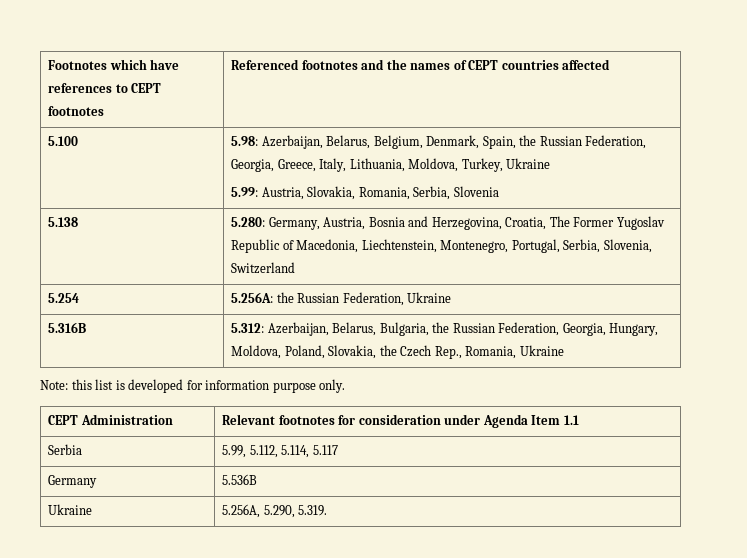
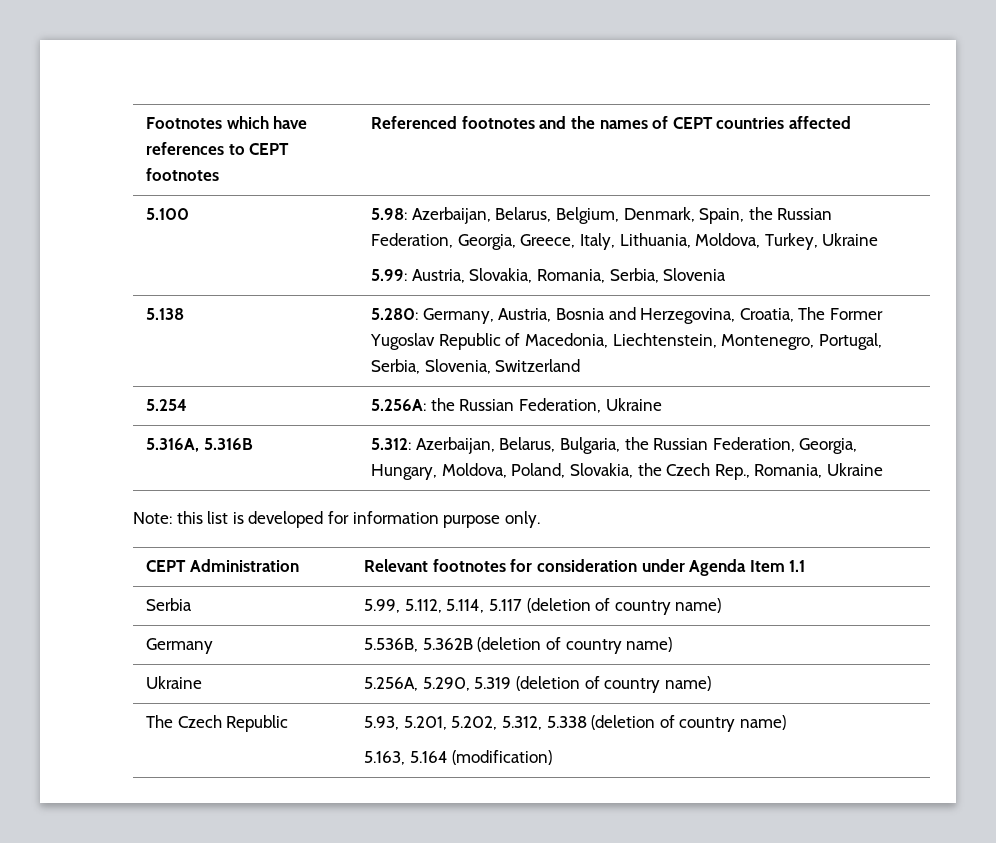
- 5.316B | 5.312: Azerbaijan, Belarus, Bulgaria, the Russian Federation, Georgia, Hungary, Moldova, Poland, Slovakia, the Czech Rep., Romania, Ukraine
+ 5.316A, 5.316B | 5.312: Azerbaijan, Belarus, Bulgaria, the Russian Federation, Georgia, Hungary, Moldova, Poland, Slovakia, the Czech Rep., Romania, Ukraine
- Serbia | 5.99, 5.112, 5.114, 5.117
- Germany | 5.536B
- Ukraine | 5.256A, 5.290, 5.319.
+ Serbia | 5.99, 5.112, 5.114, 5.117 (deletion of country name)
+ Germany | 5.536B, 5.362B (deletion of country name)
+ Ukraine | 5.256A, 5.290, 5.319 (deletion of country name)
+ The Czech Republic | 5.93, 5.201, 5.202, 5.312, 5.338 (deletion of country name)
+ 5.163, 5.164 (modification)

